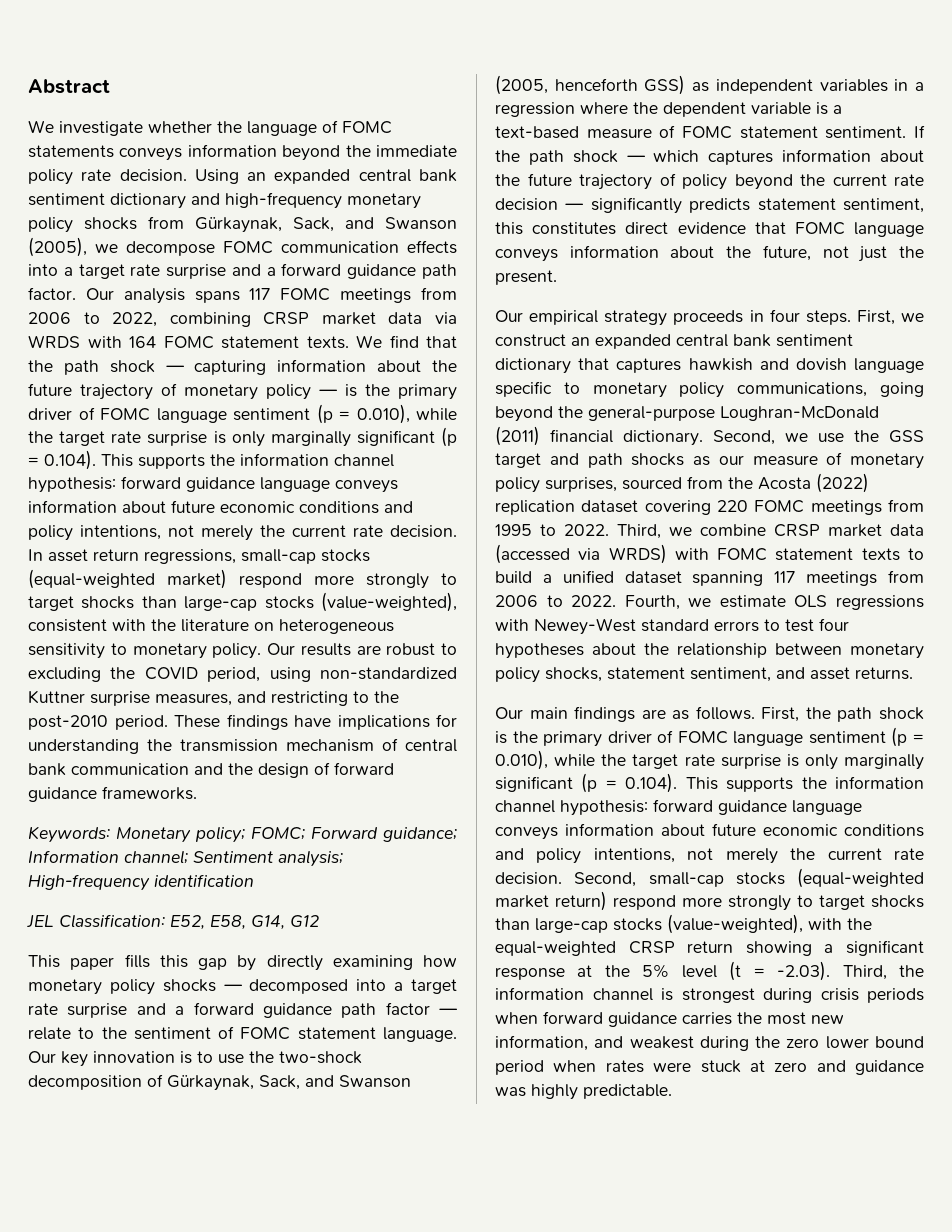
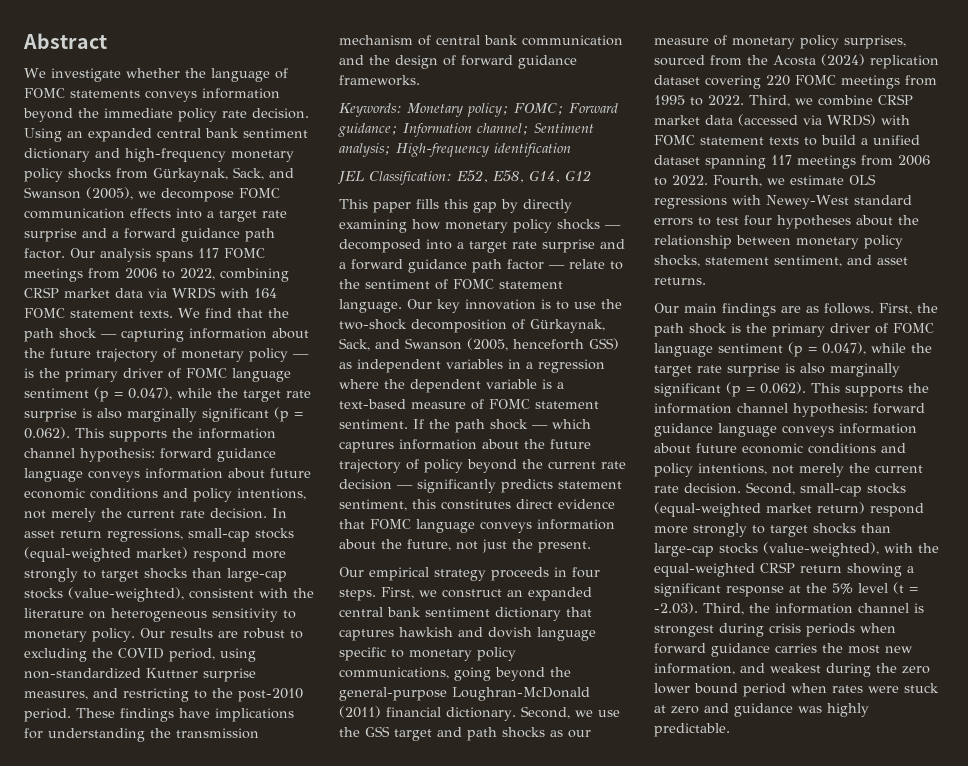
- We find that the path shock — capturing information about the future trajectory of monetary policy — is the primary driver of FOMC language sentiment (p = 0.010), while the target rate surprise is only marginally significant (p = 0.104). This supports the information channel hypothesis: forward guidance language conveys information about future economic conditions and policy intentions, not merely the current rate decision.
+ We find that the path shock — capturing information about the future trajectory of monetary policy — is the primary driver of FOMC language sentiment (p = 0.047), while the target rate surprise is also marginally significant (p = 0.062). This supports the information channel hypothesis: forward guidance language conveys information about future economic conditions and policy intentions, not merely the current rate decision.
- Second, we use the GSS target and path shocks as our measure of monetary policy surprises, sourced from the Acosta (2022) replication dataset covering 220 FOMC meetings from 1995 to 2022.
+ Second, we use the GSS target and path shocks as our measure of monetary policy surprises, sourced from the Acosta (2024) replication dataset covering 220 FOMC meetings from 1995 to 2022.
- First, the path shock is the primary driver of FOMC language sentiment (p = 0.010), while the target rate surprise is only marginally significant (p = 0.104). This supports the information channel hypothesis: forward guidance language conveys information about future economic conditions and policy intentions, not merely the current rate decision.
+ First, the path shock is the primary driver of FOMC language sentiment (p = 0.047), while the target rate surprise is also marginally significant (p = 0.062). This supports the information channel hypothesis: forward guidance language conveys information about future economic conditions and policy intentions, not merely the current rate decision.

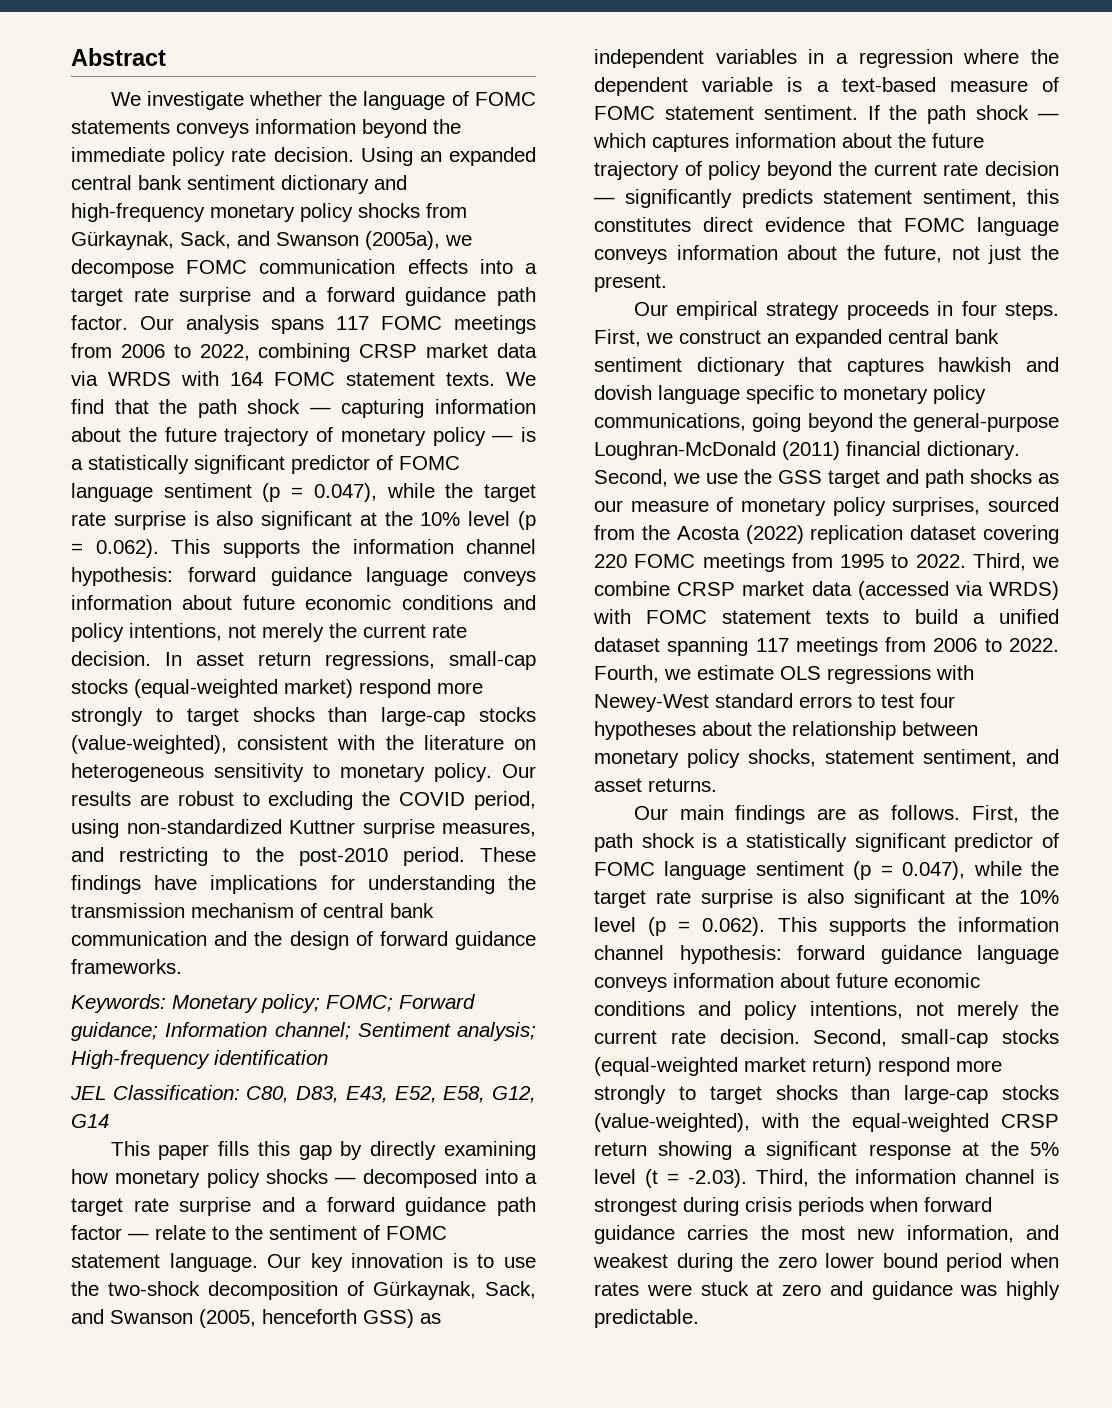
- Using an expanded central bank sentiment dictionary and high-frequency monetary policy shocks from Gürkaynak, Sack, and Swanson (2005), we decompose FOMC communication effects into a target rate surprise and a forward guidance path factor.
+ Using an expanded central bank sentiment dictionary and high-frequency monetary policy shocks from Gürkaynak, Sack, and Swanson (2005a), we decompose FOMC communication effects into a target rate surprise and a forward guidance path factor.
- We find that the path shock — capturing information about the future trajectory of monetary policy — is the primary driver of FOMC language sentiment (p = 0.047), while the target rate surprise is also marginally significant (p = 0.062). This supports the information channel hypothesis: forward guidance language conveys information about future economic conditions and policy intentions, not merely the current rate decision.
+ We find that the path shock — capturing information about the future trajectory of monetary policy — is a statistically significant predictor of FOMC language sentiment (p = 0.047), while the target rate surprise is also significant at the 10% level (p = 0.062). This supports the information channel hypothesis: forward guidance language conveys information about future economic conditions and policy intentions, not merely the current rate decision.
- JEL Classification: E52, E58, G14, G12
+ JEL Classification: C80, D83, E43, E52, E58, G12, G14
- Second, we use the GSS target and path shocks as our measure of monetary policy surprises, sourced from the Acosta (2024) replication dataset covering 220 FOMC meetings from 1995 to 2022.
+ Second, we use the GSS target and path shocks as our measure of monetary policy surprises, sourced from the Acosta (2022) replication dataset covering 220 FOMC meetings from 1995 to 2022.
- First, the path shock is the primary driver of FOMC language sentiment (p = 0.047), while the target rate surprise is also marginally significant (p = 0.062). This supports the information channel hypothesis: forward guidance language conveys information about future economic conditions and policy intentions, not merely the current rate decision.
+ First, the path shock is a statistically significant predictor of FOMC language sentiment (p = 0.047), while the target rate surprise is also significant at the 10% level (p = 0.062). This supports the information channel hypothesis: forward guidance language conveys information about future economic conditions and policy intentions, not merely the current rate decision.

